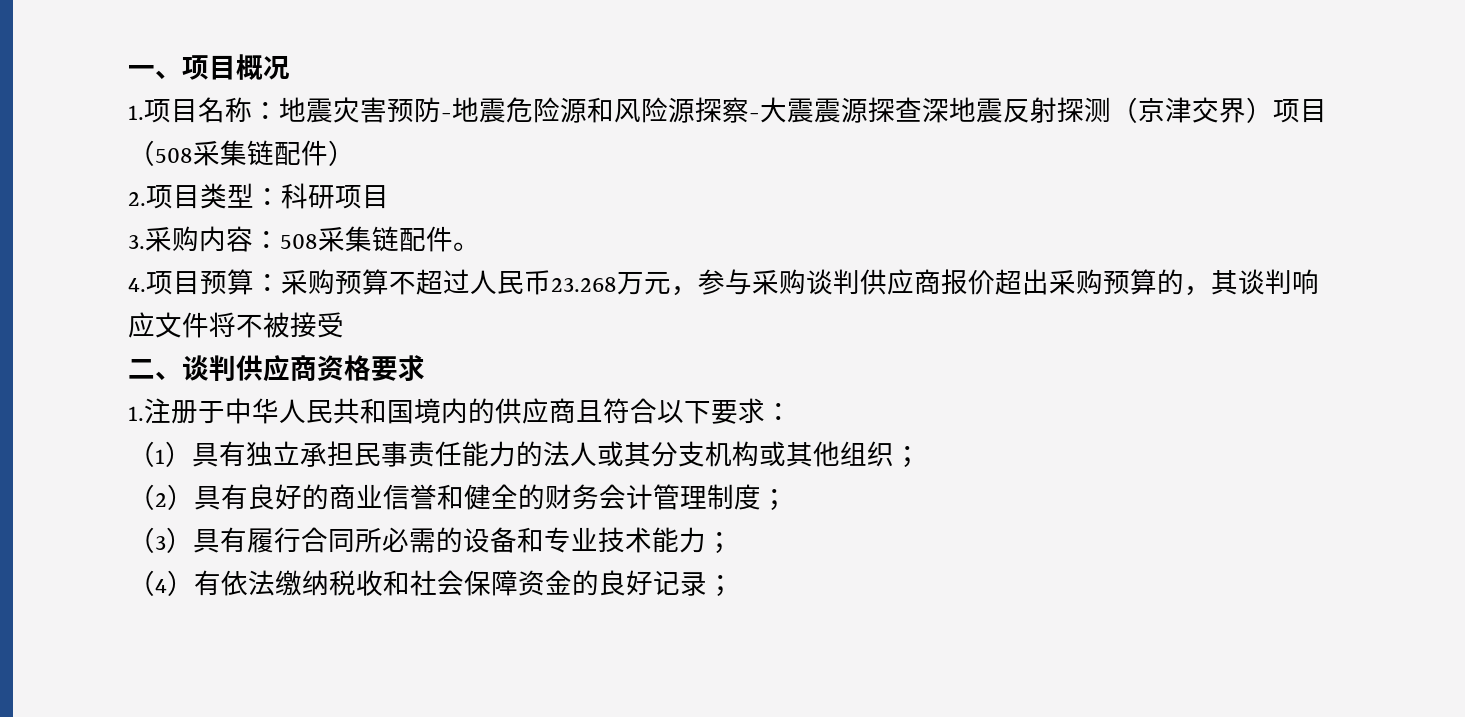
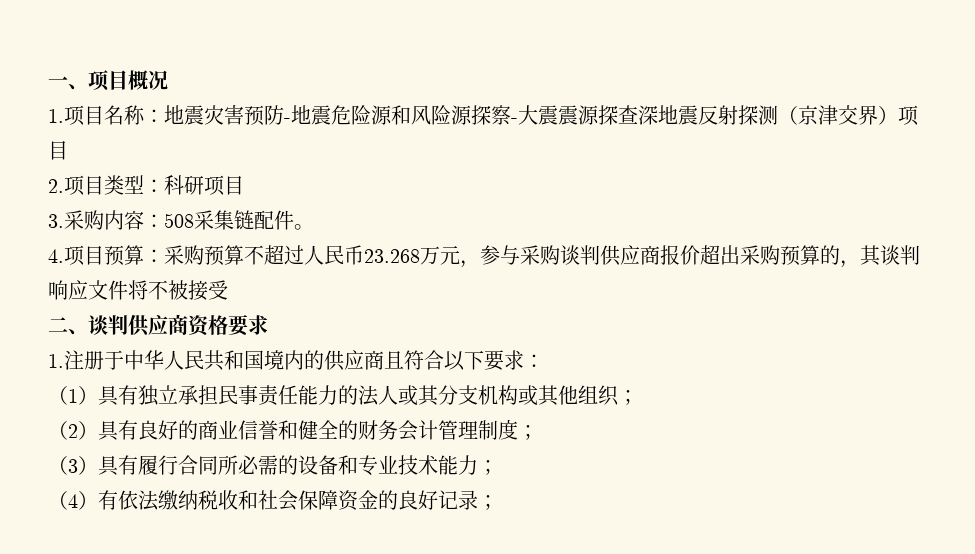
- 1.项目名称：地震灾害预防-地震危险源和风险源探察-大震震源探查深地震反射探测（京津交界）项目（508采集链配件）
+ 1.项目名称：地震灾害预防-地震危险源和风险源探察-大震震源探查深地震反射探测（京津交界）项目

